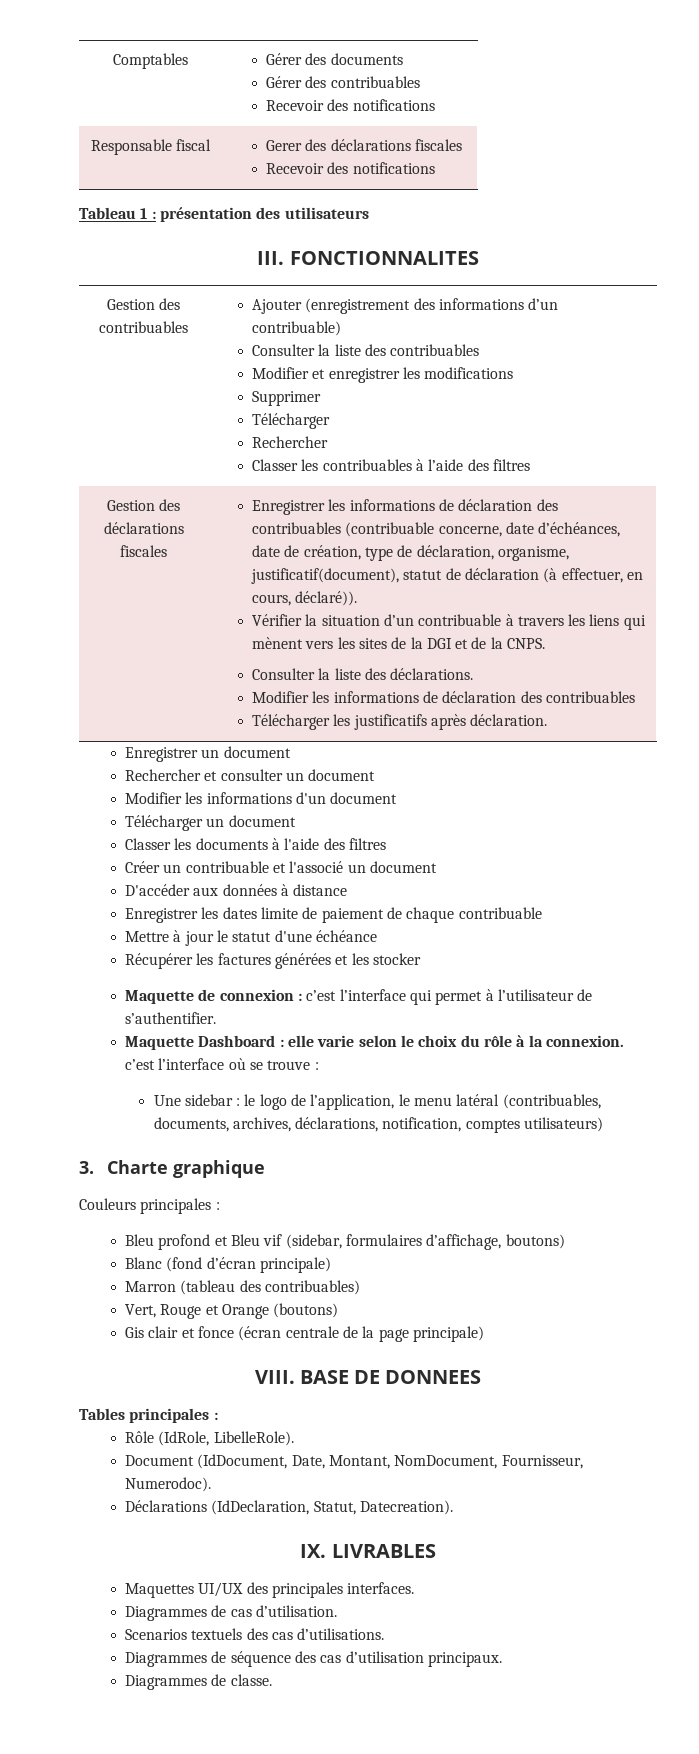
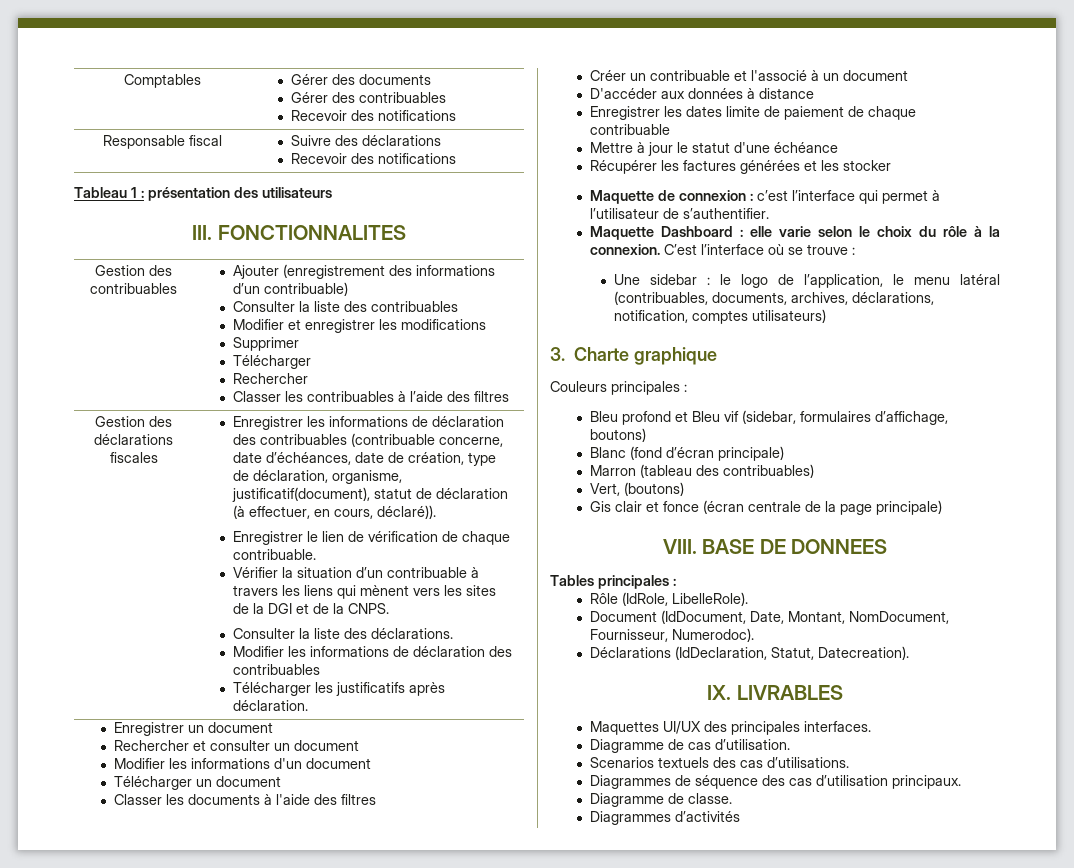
- Responsable fiscal | Gerer des déclarations fiscales
+ Responsable fiscal | Suivre des déclarations
+ Enregistrer le lien de vérification de chaque contribuable.
- Créer un contribuable et l'associé un document
+ Créer un contribuable et l'associé à un document
- Maquette Dashboard : elle varie selon le choix du rôle à la connexion. c’est l’interface où se trouve :
+ Maquette Dashboard : elle varie selon le choix du rôle à la connexion. C’est l’interface où se trouve :
- Vert, Rouge et Orange (boutons)
+ Vert, (boutons)
- Diagrammes de cas d’utilisation.
+ Diagramme de cas d’utilisation.
- Diagrammes de classe.
+ Diagramme de classe.
+ Diagrammes d’activités

